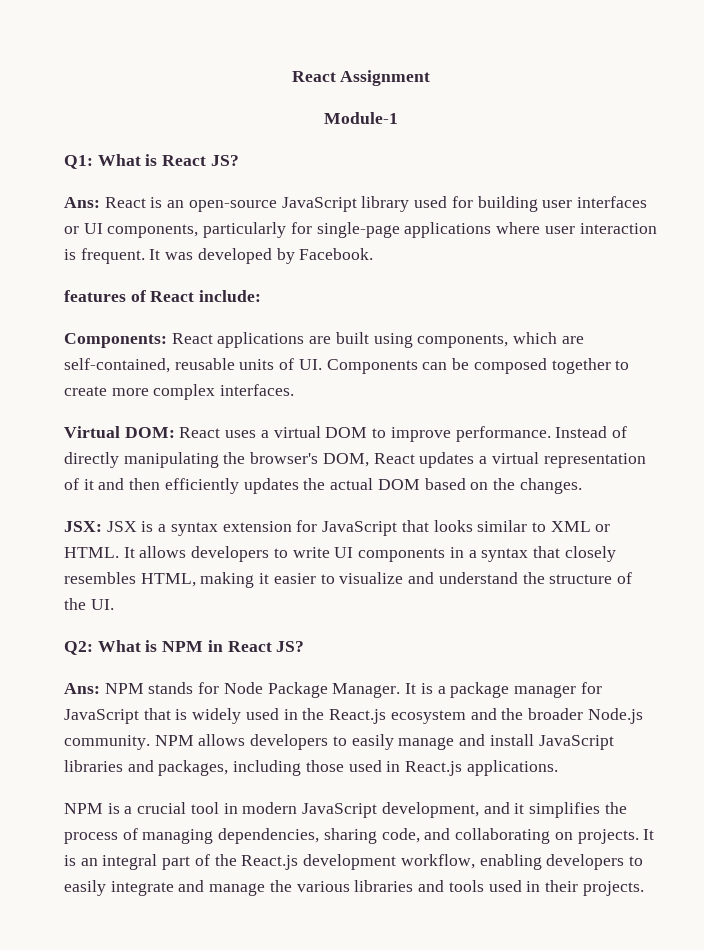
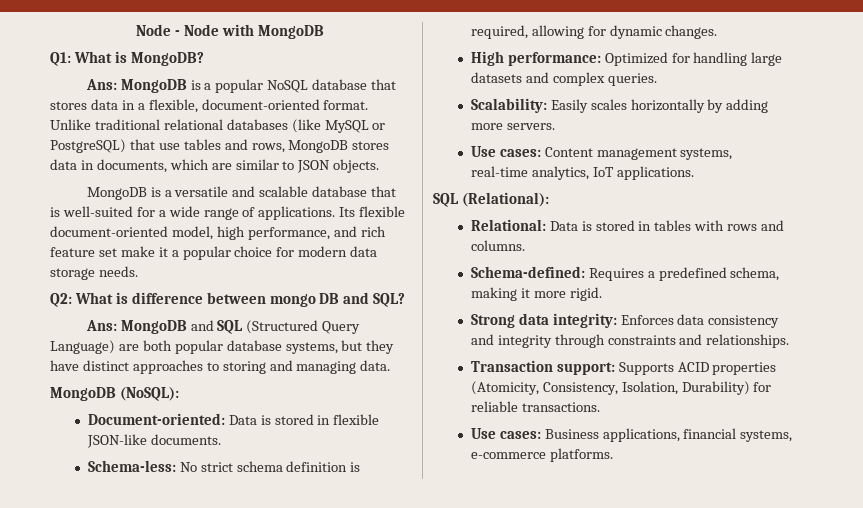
- React Assignment
- Module-1
+ Node - Node with MongoDB
- Q1: What is React JS?
- Ans: React is an open-source JavaScript library used for building user interfaces or UI components, particularly for single-page applications where user interaction is frequent. It was developed by Facebook.
- features of React include:
- Components: React applications are built using components, which are self-contained, reusable units of UI. Components can be composed together to create more complex interfaces.
- Virtual DOM: React uses a virtual DOM to improve performance. Instead of directly manipulating the browser's DOM, React updates a virtual representation of it and then efficiently updates the actual DOM based on the changes.
- JSX: JSX is a syntax extension for JavaScript that looks similar to XML or HTML. It allows developers to write UI components in a syntax that closely resembles HTML, making it easier to visualize and understand the structure of the UI.
- Q2: What is NPM in React JS?
- Ans: NPM stands for Node Package Manager. It is a package manager for JavaScript that is widely used in the React.js ecosystem and the broader Node.js community. NPM allows developers to easily manage and install JavaScript libraries and packages, including those used in React.js applications.
- NPM is a crucial tool in modern JavaScript development, and it simplifies the process of managing dependencies, sharing code, and collaborating on projects. It is an integral part of the React.js development workflow, enabling developers to easily integrate and manage the various libraries and tools used in their projects.
+ Q1: What is MongoDB?
+ Ans: MongoDB is a popular NoSQL database that stores data in a flexible, document-oriented format. Unlike traditional relational databases (like MySQL or PostgreSQL) that use tables and rows, MongoDB stores data in documents, which are similar to JSON objects.
+ MongoDB is a versatile and scalable database that is well-suited for a wide range of applications. Its flexible document-oriented model, high performance, and rich feature set make it a popular choice for modern data storage needs.
+ Q2: What is difference between mongo DB and SQL?
+ Ans: MongoDB and SQL (Structured Query Language) are both popular database systems, but they have distinct approaches to storing and managing data.
+ MongoDB (NoSQL):
+ Document-oriented: Data is stored in flexible JSON-like documents.
+ Schema-less: No strict schema definition is required, allowing for dynamic changes.
+ High performance: Optimized for handling large datasets and complex queries.
+ Scalability: Easily scales horizontally by adding more servers.
+ Use cases: Content management systems, real-time analytics, IoT applications.
+ SQL (Relational):
+ Relational: Data is stored in tables with rows and columns.
+ Schema-defined: Requires a predefined schema, making it more rigid.
+ Strong data integrity: Enforces data consistency and integrity through constraints and relationships.
+ Transaction support: Supports ACID properties (Atomicity, Consistency, Isolation, Durability) for reliable transactions.
+ Use cases: Business applications, financial systems, e-commerce platforms.

